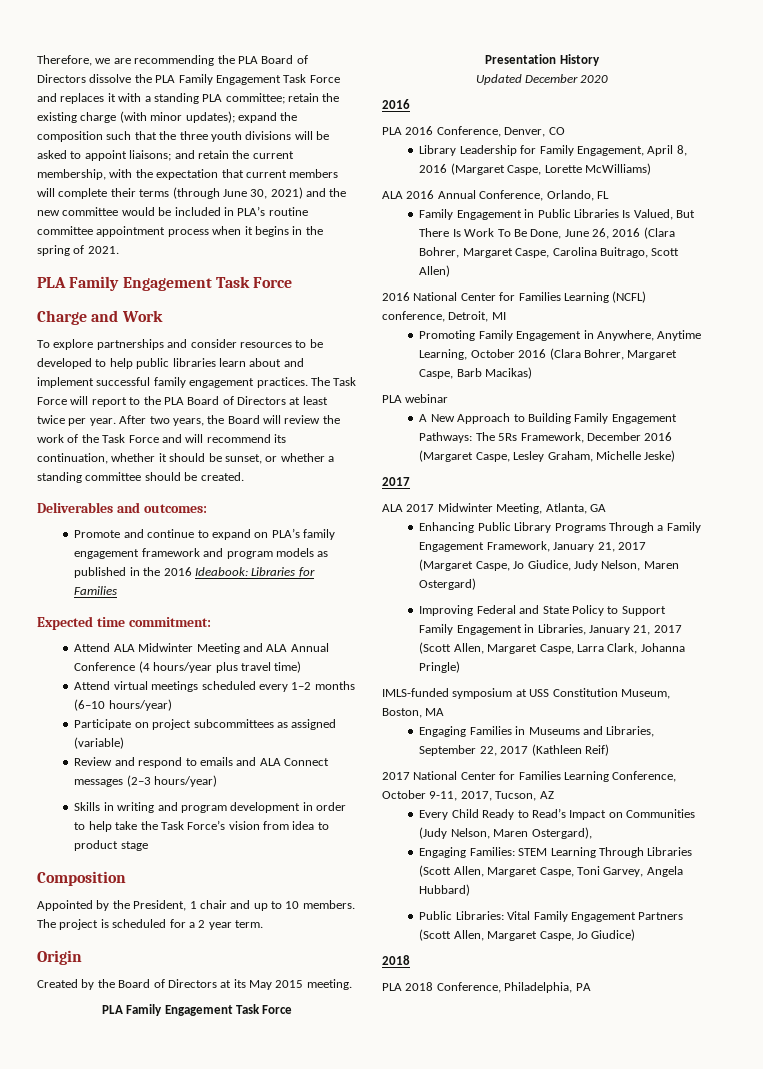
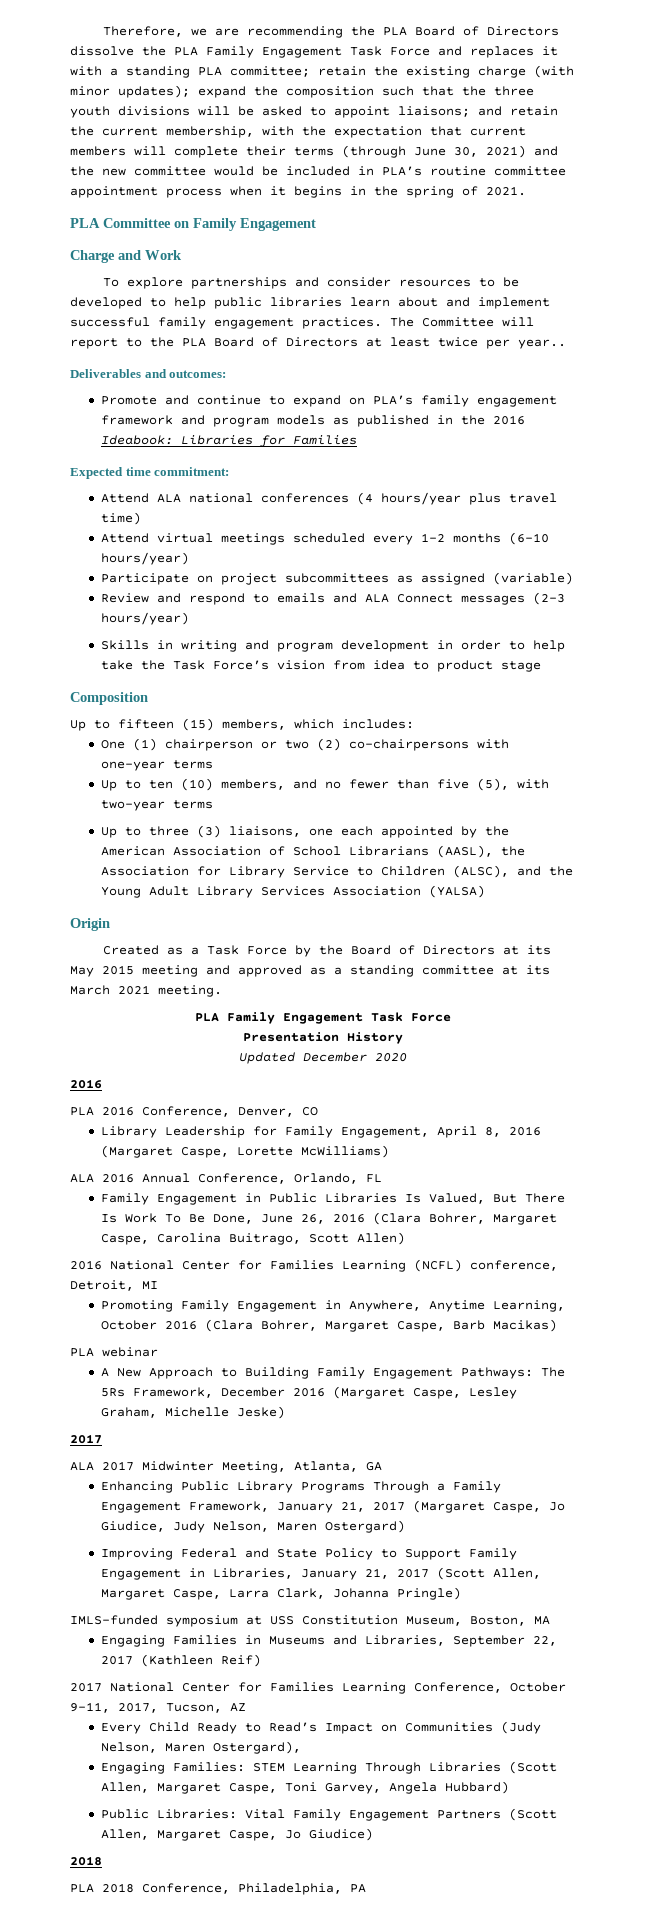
  and retain the current membership, with the expectation that current members will complete their terms (through June 30, 2021) and the new committee would be included in PLA’s routine committee appointment process when it begins in the spring of 2021.
- PLA Family Engagement Task Force
+ PLA Committee on Family Engagement
- The Task Force will report to the PLA Board of Directors at least twice per year. After two years, the Board will review the work of the Task Force and will recommend its continuation, whether it should be sunset, or whether a standing committee should be created.
+ The Committee will report to the PLA Board of Directors at least twice per year..
- Attend ALA Midwinter Meeting and ALA Annual Conference (4 hours/year plus travel time)
+ Attend ALA national conferences (4 hours/year plus travel time)
- Appointed by the President, 1 chair and up to 10 members. The project is scheduled for a 2 year term.
+ Up to fifteen (15) members, which includes:
+ One (1) chairperson or two (2) co-chairpersons with one-year terms
+ Up to ten (10) members, and no fewer than five (5), with two-year terms
+ Up to three (3) liaisons, one each appointed by the American Association of School Librarians (AASL), the Association for Library Service to Children (ALSC), and the Young Adult Library Services Association (YALSA)
  Origin
- Created by the Board of Directors at its May 2015 meeting.
+ Created as a Task Force by the Board of Directors at its May 2015 meeting and approved as a standing committee at its March 2021 meeting.

